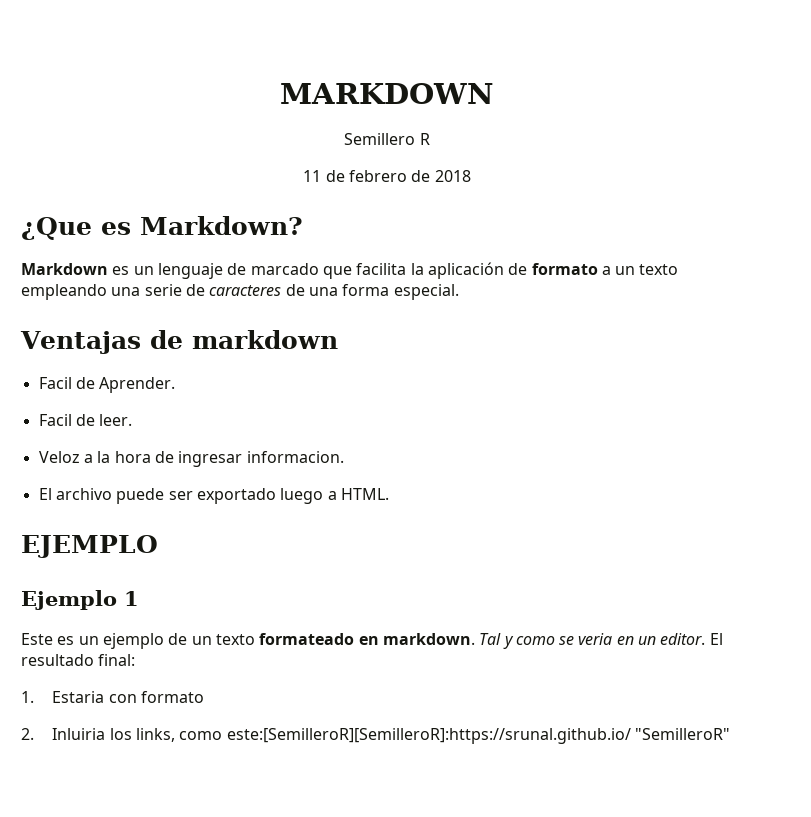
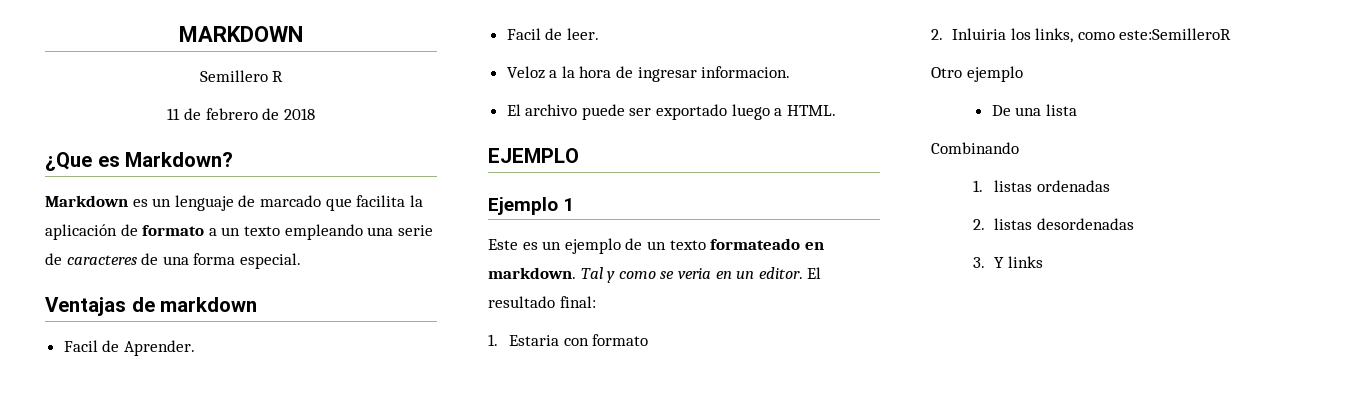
- 2. Inluiria los links, como este:[SemilleroR][SemilleroR]:https://srunal.github.io/ "SemilleroR"
+ 2. Inluiria los links, como este:SemilleroR
+ Otro ejemplo
+ De una lista
+ Combinando
+ 1. listas ordenadas
+ 2. listas desordenadas
+ 3. Y links

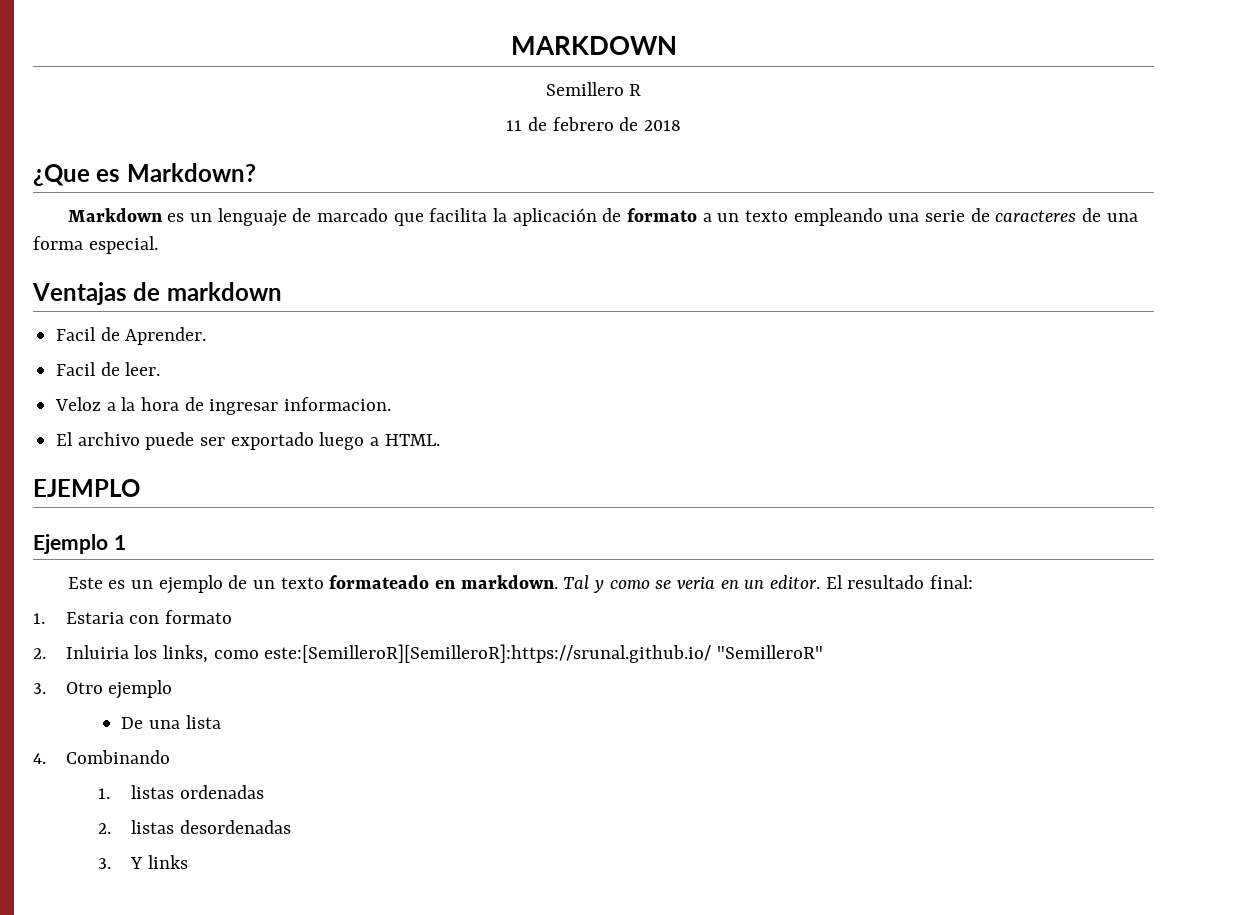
- 2. Inluiria los links, como este:SemilleroR
- Otro ejemplo
+ 2. Inluiria los links, como este:[SemilleroR][SemilleroR]:https://srunal.github.io/ "SemilleroR"
+ 3. Otro ejemplo
- Combinando
+ 4. Combinando

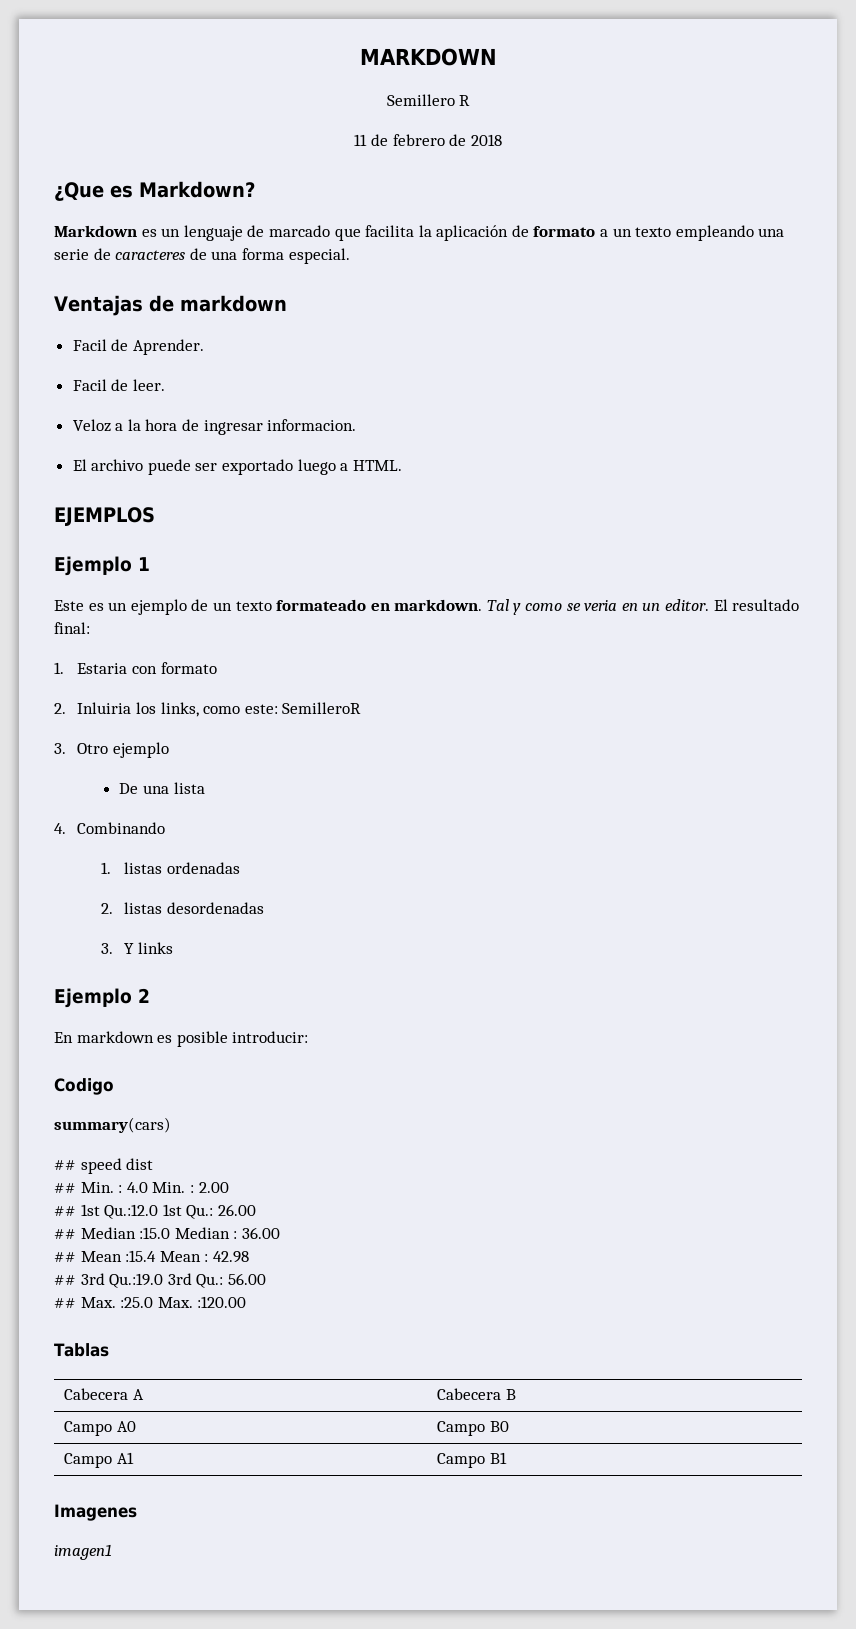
- EJEMPLO
+ EJEMPLOS
- 2. Inluiria los links, como este:[SemilleroR][SemilleroR]:https://srunal.github.io/ "SemilleroR"
+ 2. Inluiria los links, como este: SemilleroR
+ Ejemplo 2
+ En markdown es posible introducir:
+ Codigo
+ summary(cars)
+ ## speed dist
+ ## Min. : 4.0 Min. : 2.00
+ ## 1st Qu.:12.0 1st Qu.: 26.00
+ ## Median :15.0 Median : 36.00
+ ## Mean :15.4 Mean : 42.98
+ ## 3rd Qu.:19.0 3rd Qu.: 56.00
+ ## Max. :25.0 Max. :120.00
+ Tablas
+ Cabecera A | Cabecera B
+ Campo A0 | Campo B0
+ Campo A1 | Campo B1
+ Imagenes
+ imagen1

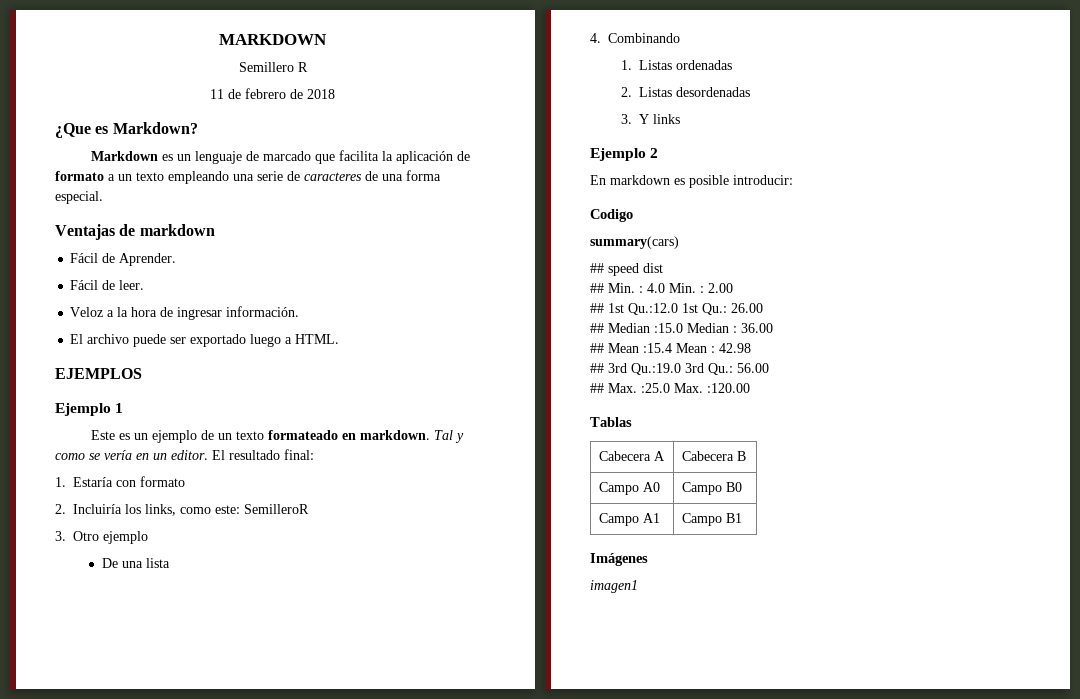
- Facil de Aprender.
+ Fácil de Aprender.
- Facil de leer.
+ Fácil de leer.
- Veloz a la hora de ingresar informacion.
+ Veloz a la hora de ingresar información.
- Tal y como se veria en un editor.
+ Tal y como se vería en un editor.
- 1. Estaria con formato
+ 1. Estaría con formato
- 2. Inluiria los links, como este: SemilleroR
+ 2. Incluiría los links, como este: SemilleroR
- 1. listas ordenadas
+ 1. Listas ordenadas
- 2. listas desordenadas
+ 2. Listas desordenadas
- Imagenes
+ Imágenes

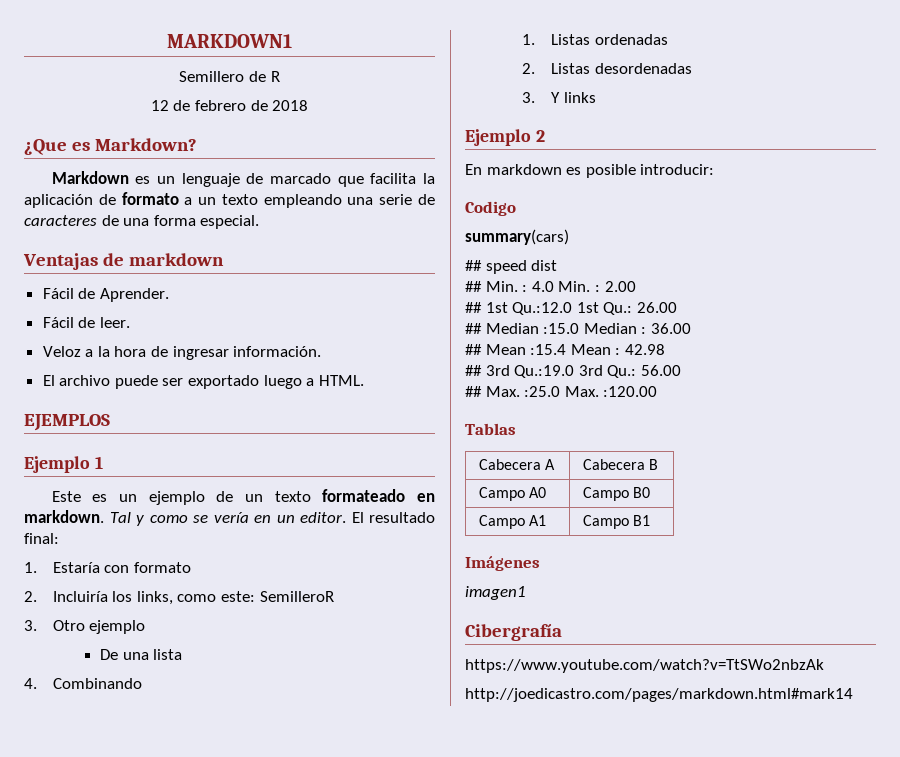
- MARKDOWN
+ MARKDOWN1
- Semillero R
+ Semillero de R
- 11 de febrero de 2018
+ 12 de febrero de 2018
+ Cibergrafía
+ https://www.youtube.com/watch?v=TtSWo2nbzAk
+ http://joedicastro.com/pages/markdown.html#mark14

